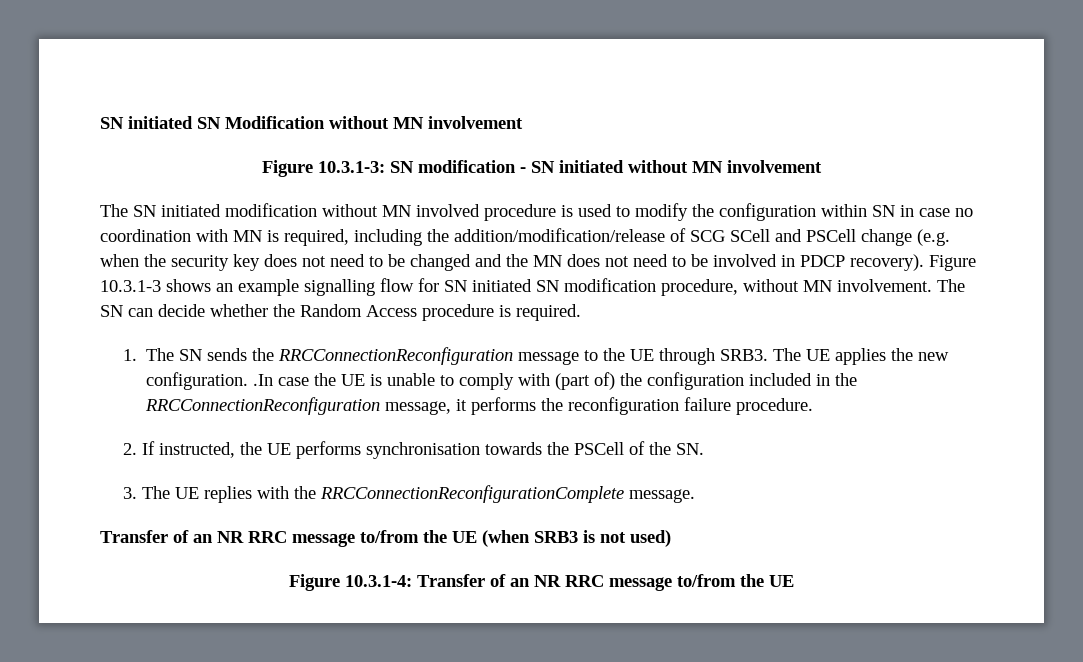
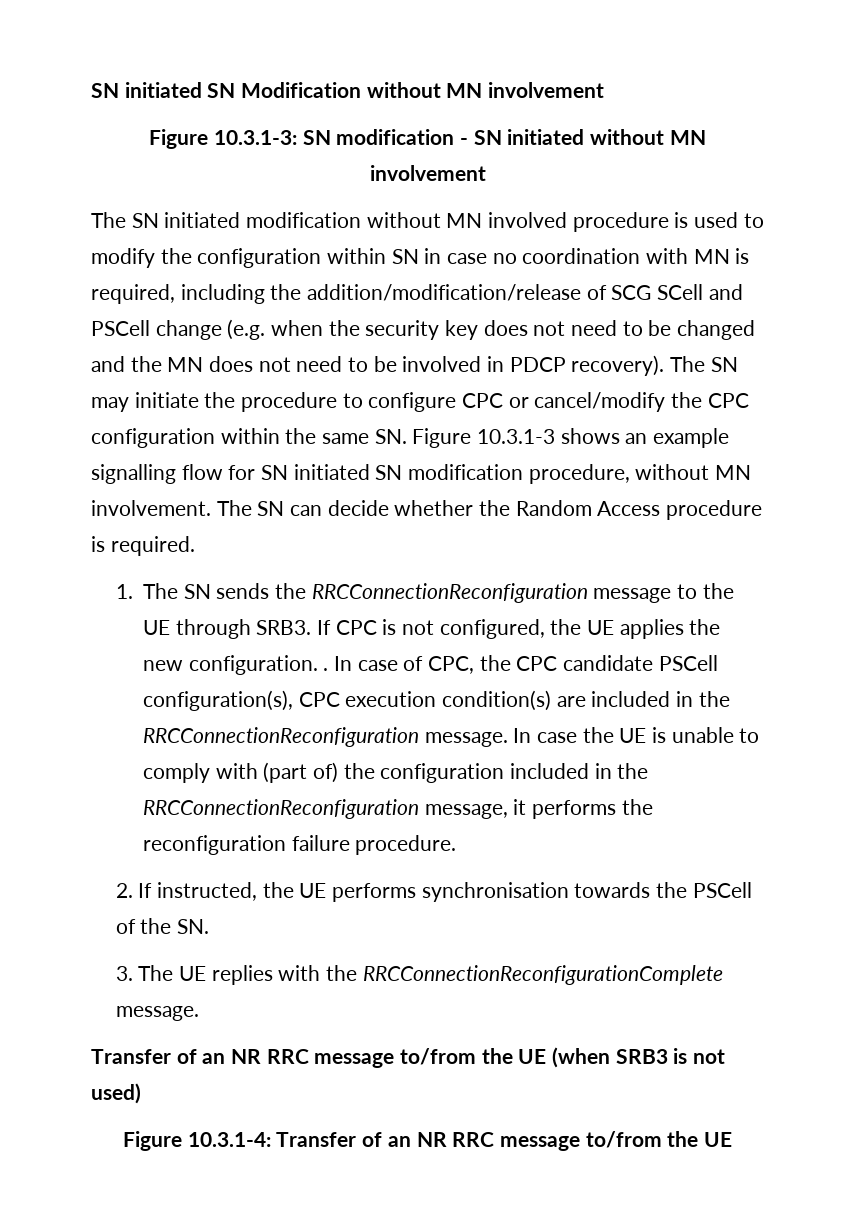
- Figure 10.3.1-3 shows an example signalling flow for SN initiated SN modification procedure, without MN involvement.
+ The SN may initiate the procedure to configure CPC or cancel/modify the CPC configuration within the same SN. Figure 10.3.1-3 shows an example signalling flow for SN initiated SN modification procedure, without MN involvement.
- The UE applies the new configuration. .In case the UE is unable to comply with (part of) the configuration included in the RRCConnectionReconfiguration message, it performs the reconfiguration failure procedure.
+ If CPC is not configured, the UE applies the new configuration. . In case of CPC, the CPC candidate PSCell configuration(s), CPC execution condition(s) are included in the RRCConnectionReconfiguration message. In case the UE is unable to comply with (part of) the configuration included in the RRCConnectionReconfiguration message, it performs the reconfiguration failure procedure.

